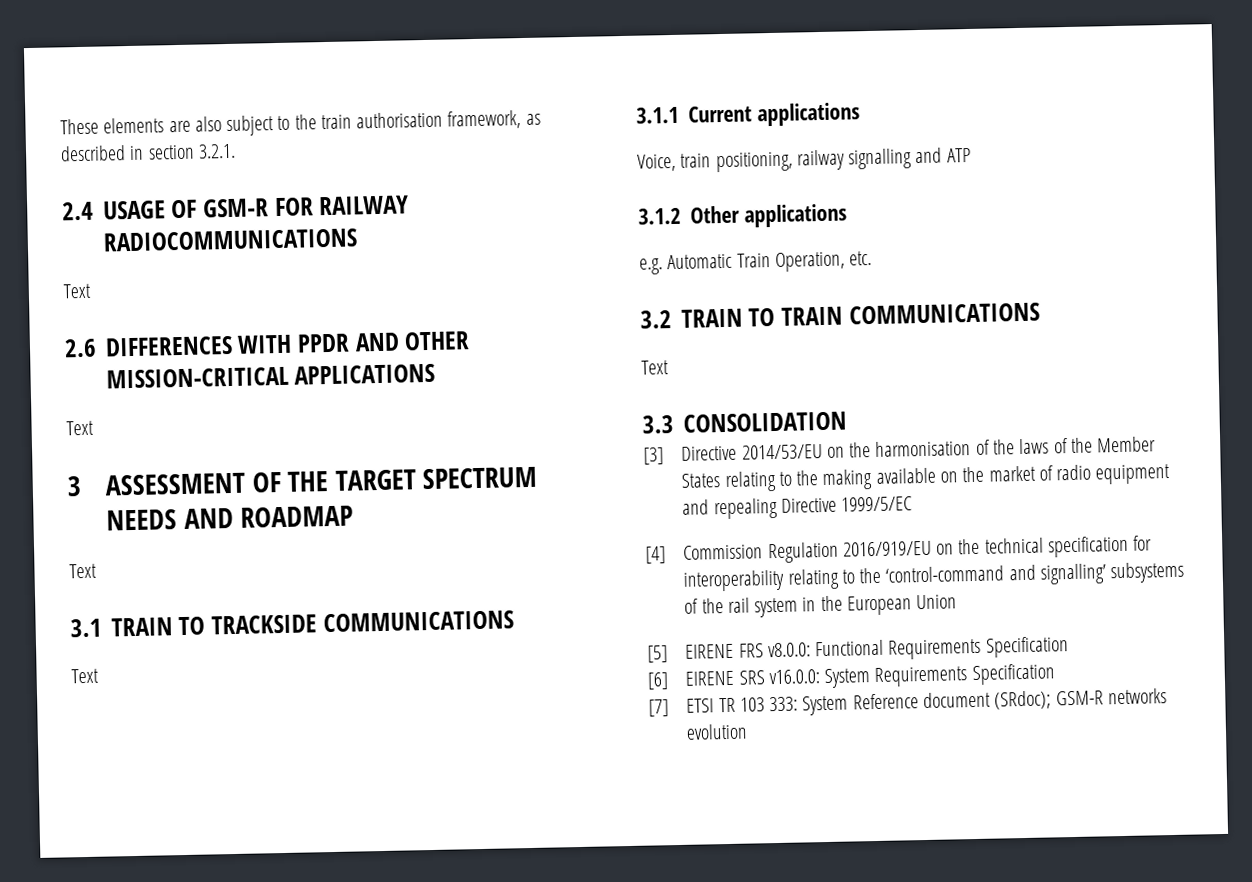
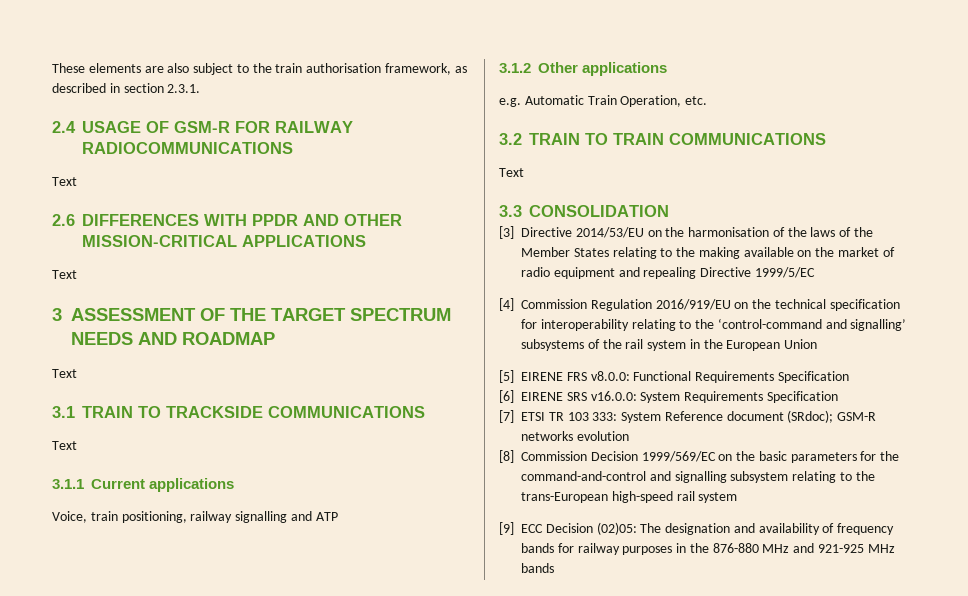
- These elements are also subject to the train authorisation framework, as described in section 3.2.1.
+ These elements are also subject to the train authorisation framework, as described in section 2.3.1.
+ [8] Commission Decision 1999/569/EC on the basic parameters for the command-and-control and signalling subsystem relating to the trans-European high-speed rail system
+ [9] ECC Decision (02)05: The designation and availability of frequency bands for railway purposes in the 876-880 MHz and 921-925 MHz bands

